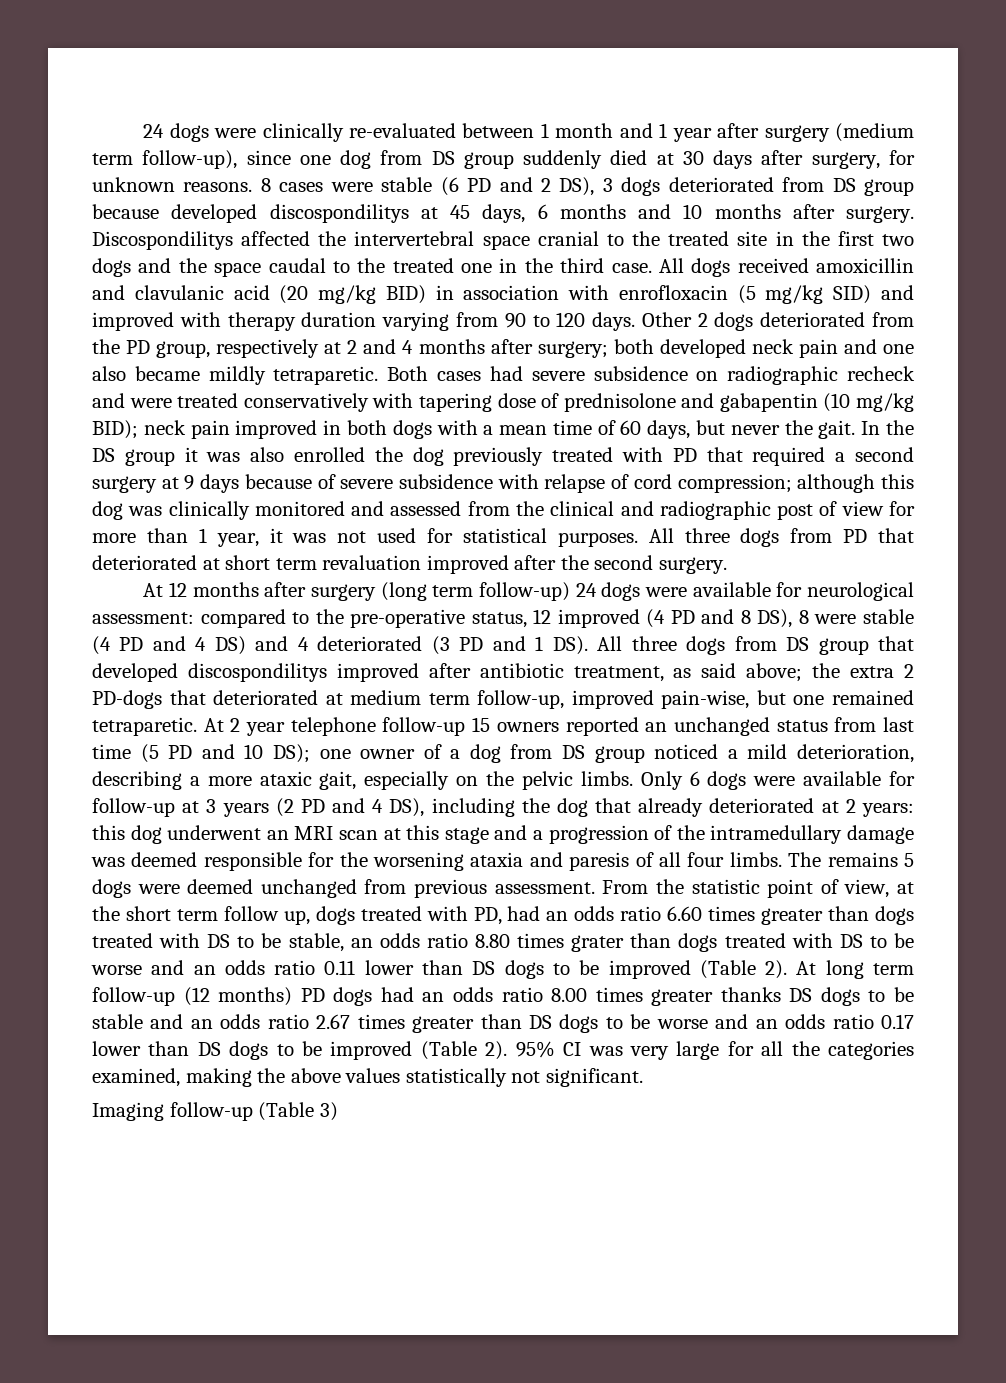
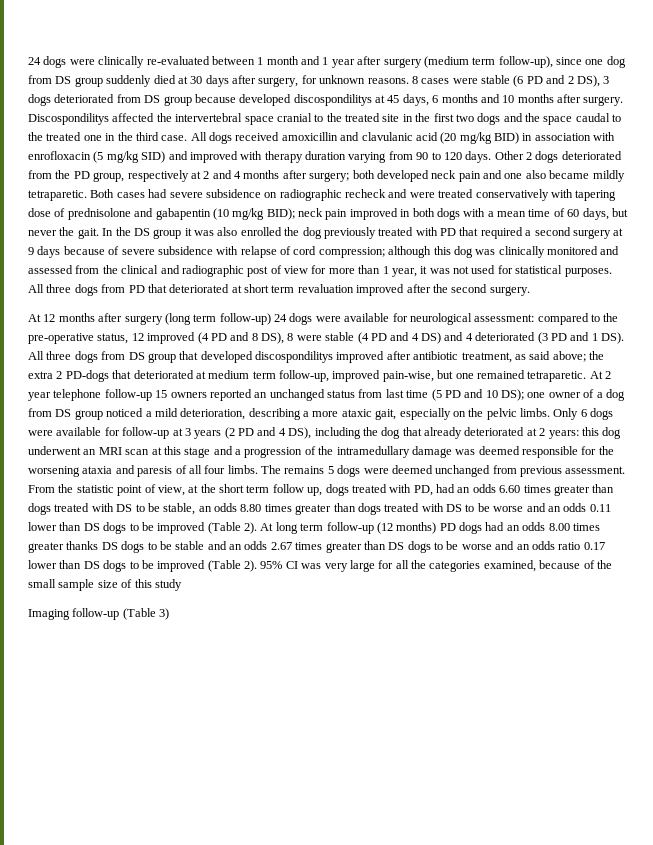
- From the statistic point of view, at the short term follow up, dogs treated with PD, had an odds ratio 6.60 times greater than dogs treated with DS to be stable, an odds ratio 8.80 times grater than dogs treated with DS to be worse and an odds ratio 0.11 lower than DS dogs to be improved (Table 2).
+ From the statistic point of view, at the short term follow up, dogs treated with PD, had an odds 6.60 times greater than dogs treated with DS to be stable, an odds 8.80 times greater than dogs treated with DS to be worse and an odds 0.11 lower than DS dogs to be improved (Table 2).
- At long term follow-up (12 months) PD dogs had an odds ratio 8.00 times greater thanks DS dogs to be stable and an odds ratio 2.67 times greater than DS dogs to be worse and an odds ratio 0.17 lower than DS dogs to be improved (Table 2).
+ At long term follow-up (12 months) PD dogs had an odds 8.00 times greater thanks DS dogs to be stable and an odds 2.67 times greater than DS dogs to be worse and an odds ratio 0.17 lower than DS dogs to be improved (Table 2).
- 95% CI was very large for all the categories examined, making the above values statistically not significant.
+ 95% CI was very large for all the categories examined, because of the small sample size of this study

